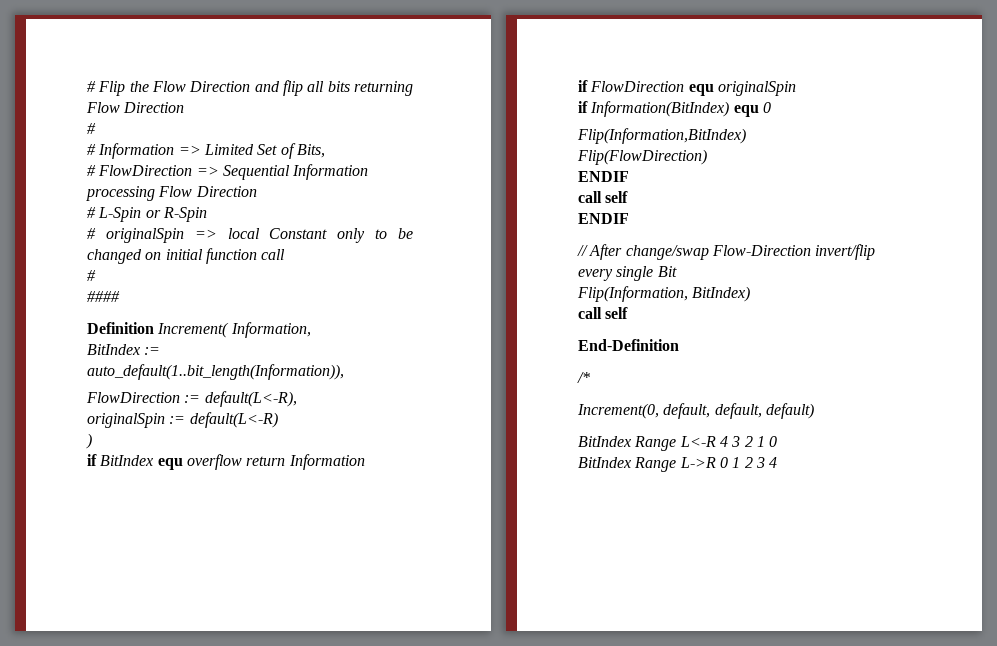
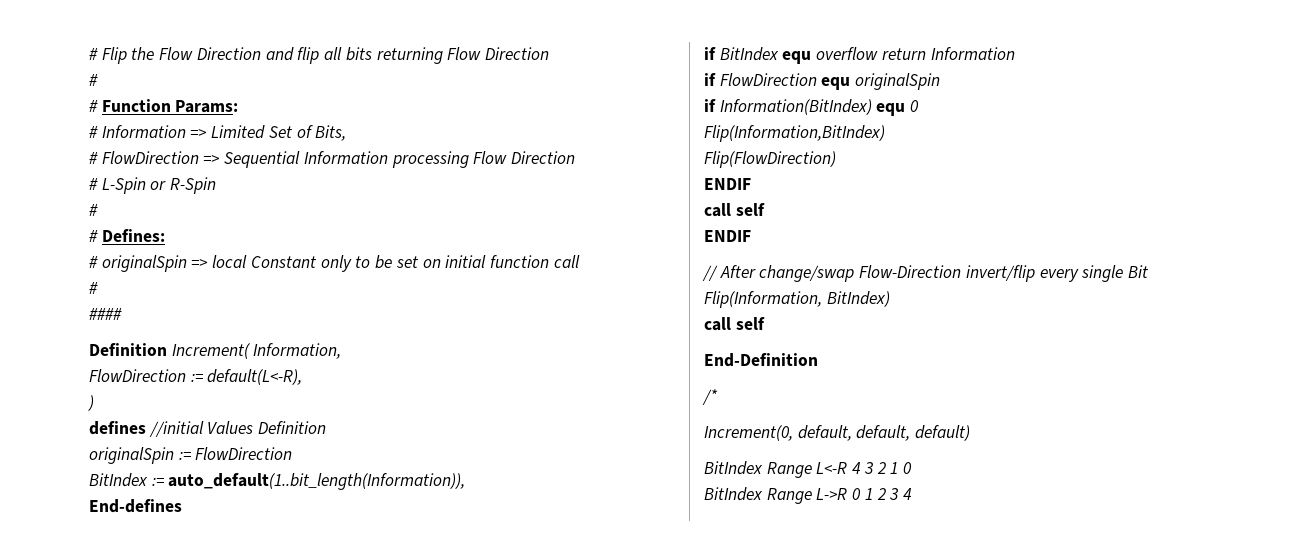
+ # Function Params:
  # L-Spin or R-Spin
- # originalSpin => local Constant only to be changed on initial function call
+ #
+ # Defines:
+ # originalSpin => local Constant only to be set on initial function call
+ FlowDirection := default(L<-R),
+ )
+ defines //initial Values Definition
+ originalSpin := FlowDirection
  BitIndex := auto_default(1..bit_length(Information)),
- FlowDirection := default(L<-R),
- originalSpin := default(L<-R)
- )
+ End-defines

